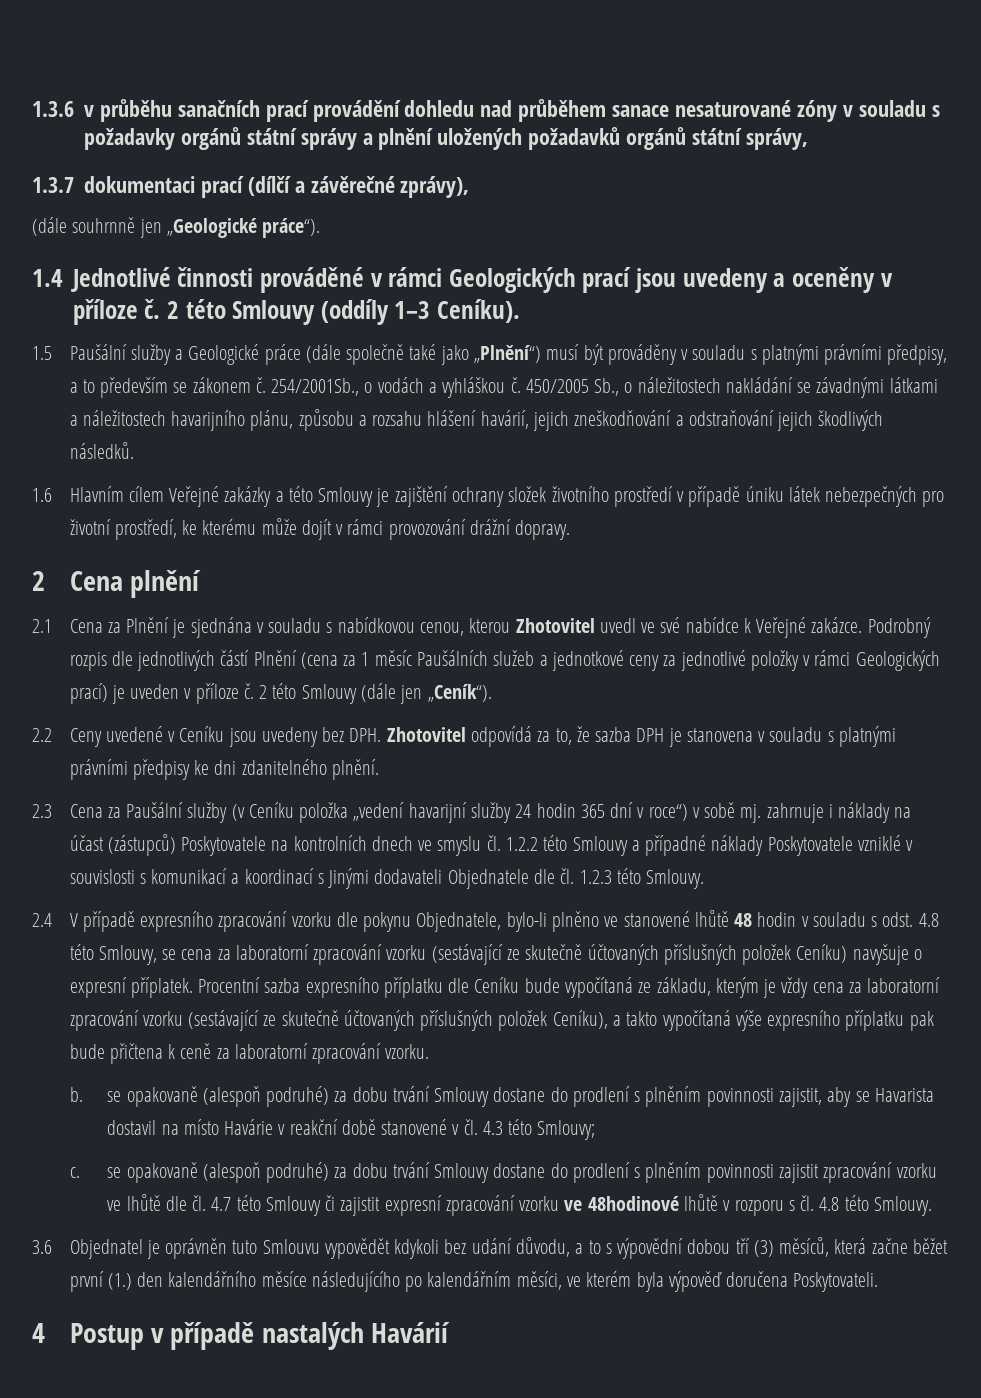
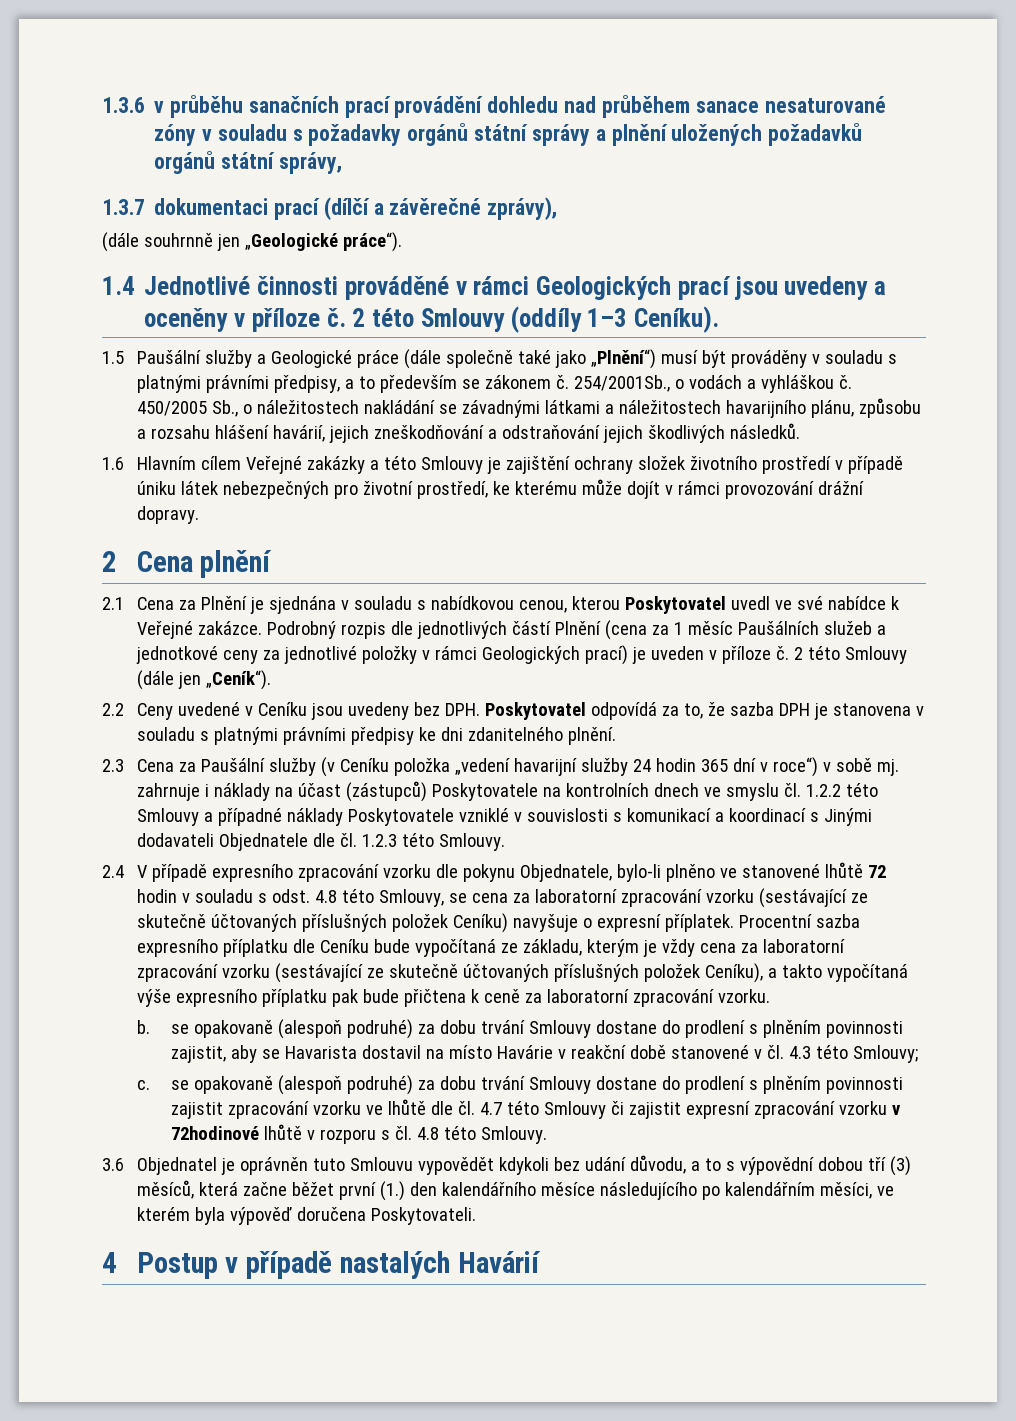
- 2.1 Cena za Plnění je sjednána v souladu s nabídkovou cenou, kterou Zhotovitel uvedl ve své nabídce k Veřejné zakázce.
+ 2.1 Cena za Plnění je sjednána v souladu s nabídkovou cenou, kterou Poskytovatel uvedl ve své nabídce k Veřejné zakázce.
- 2.2 Ceny uvedené v Ceníku jsou uvedeny bez DPH. Zhotovitel odpovídá za to, že sazba DPH je stanovena v souladu s platnými právními předpisy ke dni zdanitelného plnění.
+ 2.2 Ceny uvedené v Ceníku jsou uvedeny bez DPH. Poskytovatel odpovídá za to, že sazba DPH je stanovena v souladu s platnými právními předpisy ke dni zdanitelného plnění.
- 2.4 V případě expresního zpracování vzorku dle pokynu Objednatele, bylo-li plněno ve stanovené lhůtě 48 hodin v souladu s odst. 4.8 této Smlouvy, se cena za laboratorní zpracování vzorku (sestávající ze skutečně účtovaných příslušných položek Ceníku) navyšuje o expresní příplatek.
+ 2.4 V případě expresního zpracování vzorku dle pokynu Objednatele, bylo-li plněno ve stanovené lhůtě 72 hodin v souladu s odst. 4.8 této Smlouvy, se cena za laboratorní zpracování vzorku (sestávající ze skutečně účtovaných příslušných položek Ceníku) navyšuje o expresní příplatek.
- c. se opakovaně (alespoň podruhé) za dobu trvání Smlouvy dostane do prodlení s plněním povinnosti zajistit zpracování vzorku ve lhůtě dle čl. 4.7 této Smlouvy či zajistit expresní zpracování vzorku ve 48hodinové lhůtě v rozporu s čl. 4.8 této Smlouvy.
+ c. se opakovaně (alespoň podruhé) za dobu trvání Smlouvy dostane do prodlení s plněním povinnosti zajistit zpracování vzorku ve lhůtě dle čl. 4.7 této Smlouvy či zajistit expresní zpracování vzorku v 72hodinové lhůtě v rozporu s čl. 4.8 této Smlouvy.

